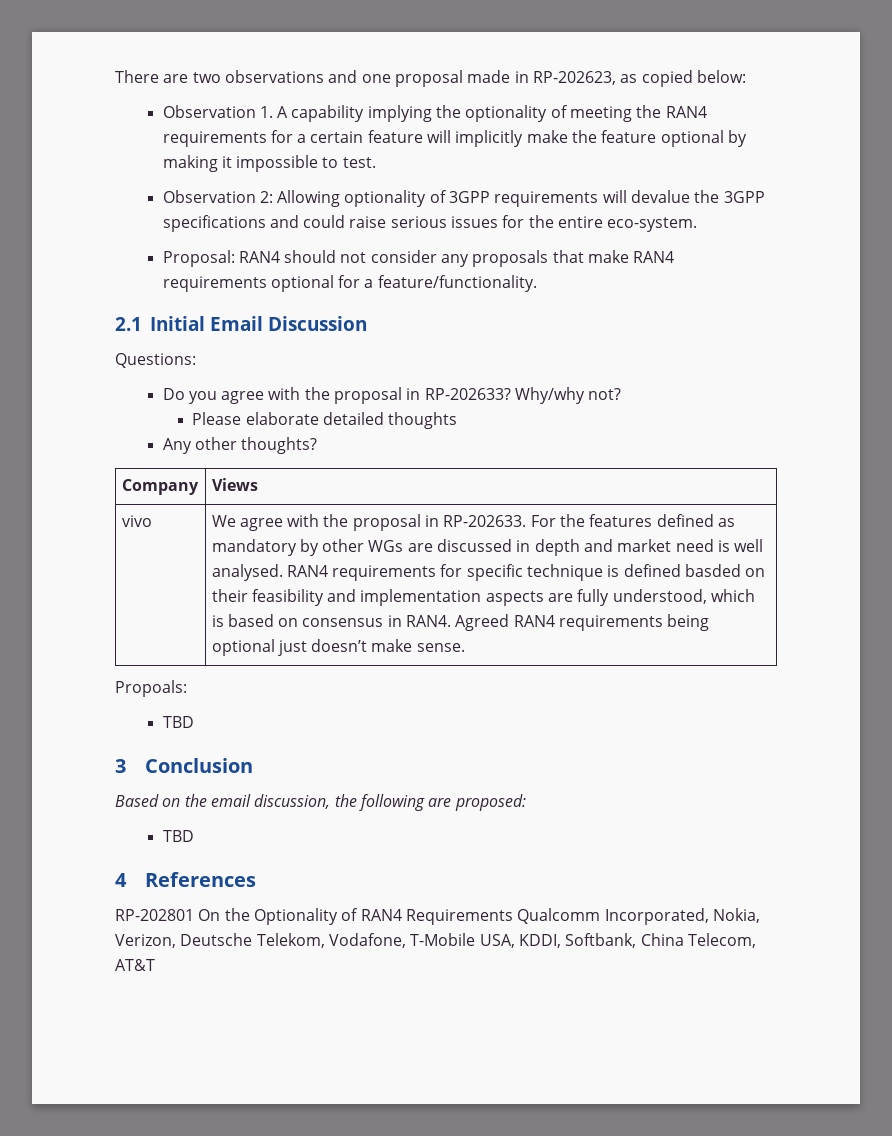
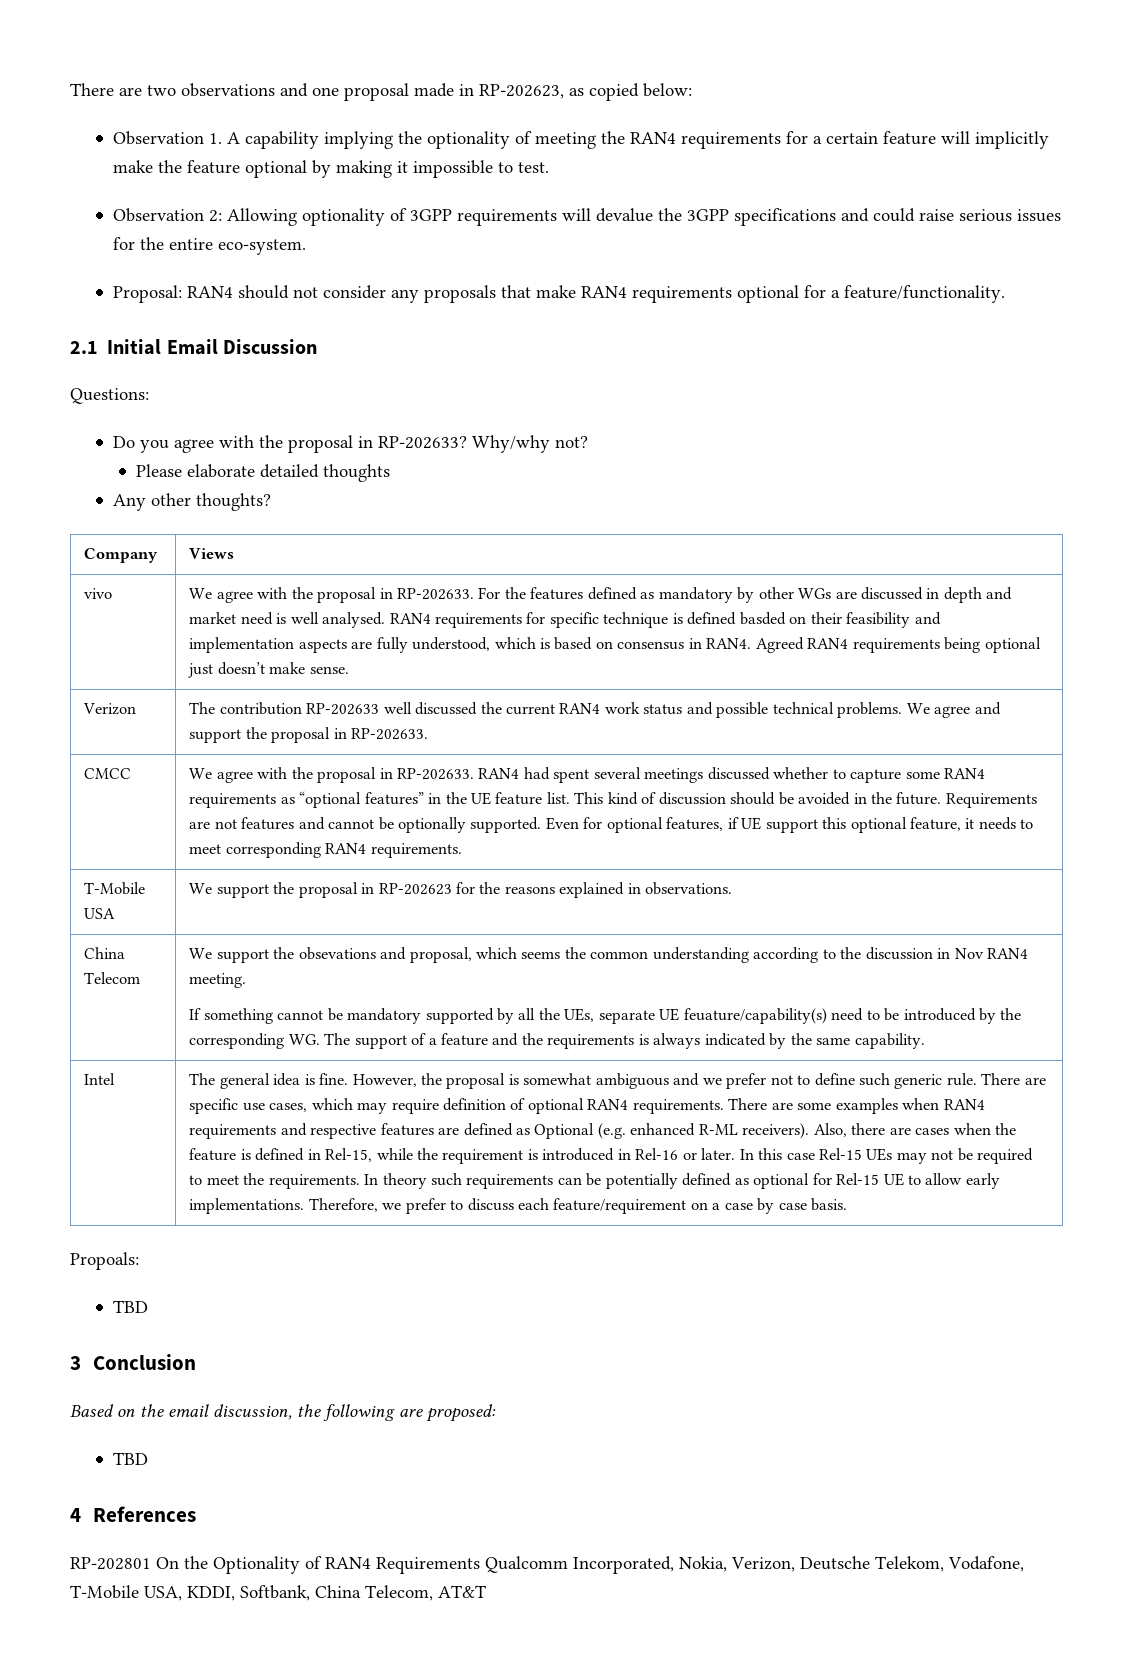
+ Verizon | The contribution RP-202633 well discussed the current RAN4 work status and possible technical problems. We agree and support the proposal in RP-202633.
+ CMCC | We agree with the proposal in RP-202633. RAN4 had spent several meetings discussed whether to capture some RAN4 requirements as “optional features” in the UE feature list. This kind of discussion should be avoided in the future. Requirements are not features and cannot be optionally supported. Even for optional features, if UE support this optional feature, it needs to meet corresponding RAN4 requirements.
+ T-Mobile USA | We support the proposal in RP-202623 for the reasons explained in observations.
+ China Telecom | We support the obsevations and proposal, which seems the common understanding according to the discussion in Nov RAN4 meeting.
+ If something cannot be mandatory supported by all the UEs, separate UE feuature/capability(s) need to be introduced by the corresponding WG. The support of a feature and the requirements is always indicated by the same capability.
+ Intel | The general idea is fine. However, the proposal is somewhat ambiguous and we prefer not to define such generic rule. There are specific use cases, which may require definition of optional RAN4 requirements. There are some examples when RAN4 requirements and respective features are defined as Optional (e.g. enhanced R-ML receivers). Also, there are cases when the feature is defined in Rel-15, while the requirement is introduced in Rel-16 or later. In this case Rel-15 UEs may not be required to meet the requirements. In theory such requirements can be potentially defined as optional for Rel-15 UE to allow early implementations. Therefore, we prefer to discuss each feature/requirement on a case by case basis.

